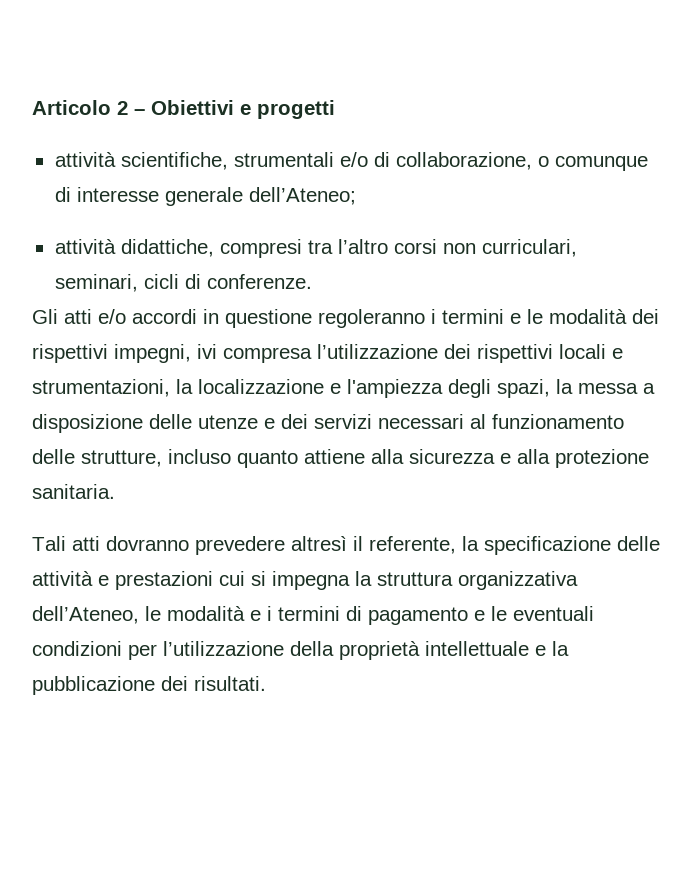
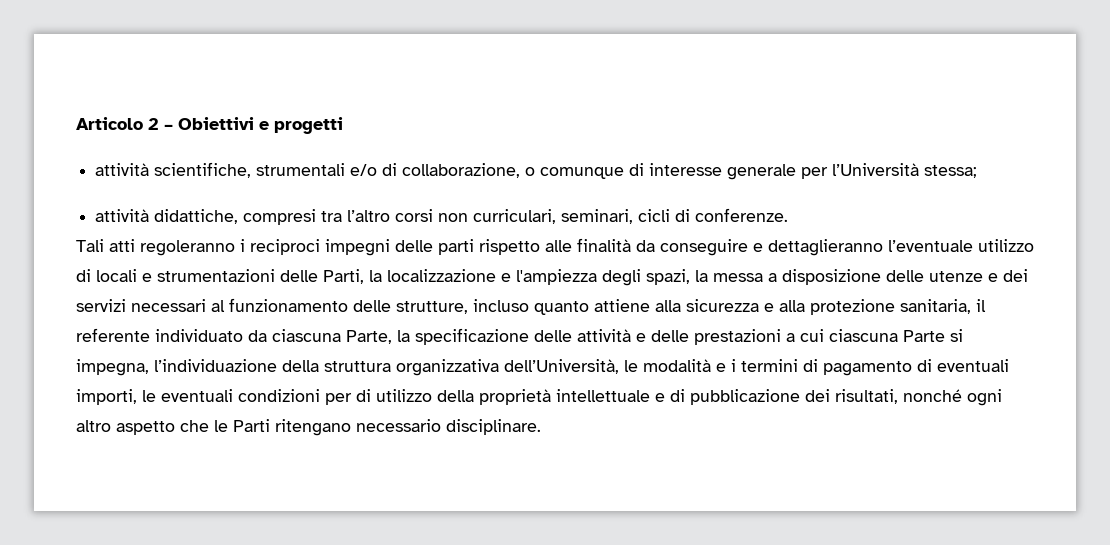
- attività scientifiche, strumentali e/o di collaborazione, o comunque di interesse generale dell’Ateneo;
+ attività scientifiche, strumentali e/o di collaborazione, o comunque di interesse generale per l’Università stessa;
- Gli atti e/o accordi in questione regoleranno i termini e le modalità dei rispettivi impegni, ivi compresa l’utilizzazione dei rispettivi locali e strumentazioni, la localizzazione e l'ampiezza degli spazi, la messa a disposizione delle utenze e dei servizi necessari al funzionamento delle strutture, incluso quanto attiene alla sicurezza e alla protezione sanitaria.
- Tali atti dovranno prevedere altresì il referente, la specificazione delle attività e prestazioni cui si impegna la struttura organizzativa dell’Ateneo, le modalità e i termini di pagamento e le eventuali condizioni per l’utilizzazione della proprietà intellettuale e la pubblicazione dei risultati.
+ Tali atti regoleranno i reciproci impegni delle parti rispetto alle finalità da conseguire e dettaglieranno l’eventuale utilizzo di locali e strumentazioni delle Parti, la localizzazione e l'ampiezza degli spazi, la messa a disposizione delle utenze e dei servizi necessari al funzionamento delle strutture, incluso quanto attiene alla sicurezza e alla protezione sanitaria, il referente individuato da ciascuna Parte, la specificazione delle attività e delle prestazioni a cui ciascuna Parte si impegna, l’individuazione della struttura organizzativa dell’Università, le modalità e i termini di pagamento di eventuali importi, le eventuali condizioni per di utilizzo della proprietà intellettuale e di pubblicazione dei risultati, nonché ogni altro aspetto che le Parti ritengano necessario disciplinare.

